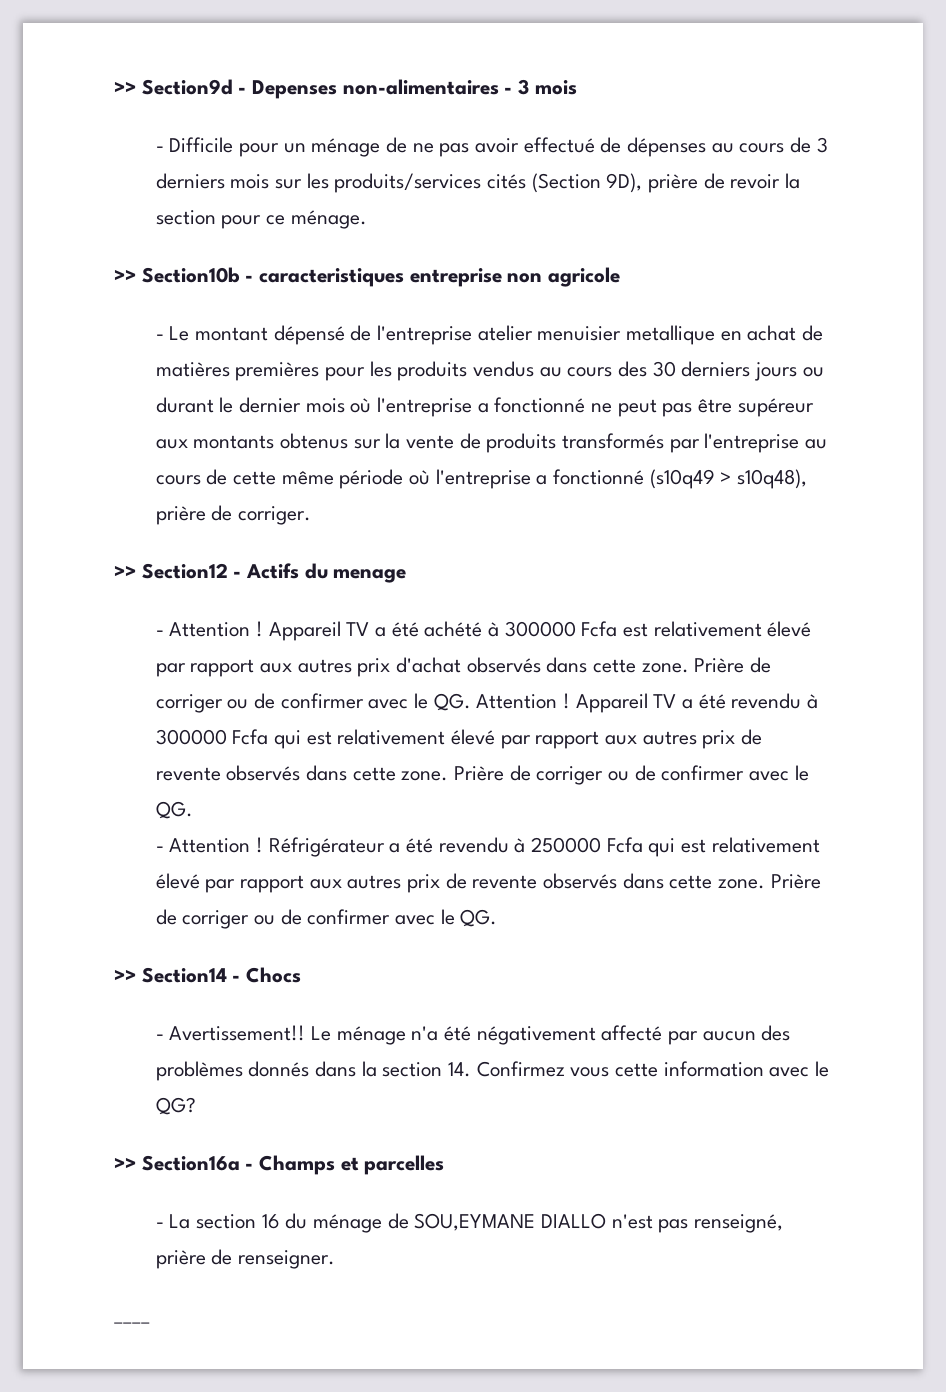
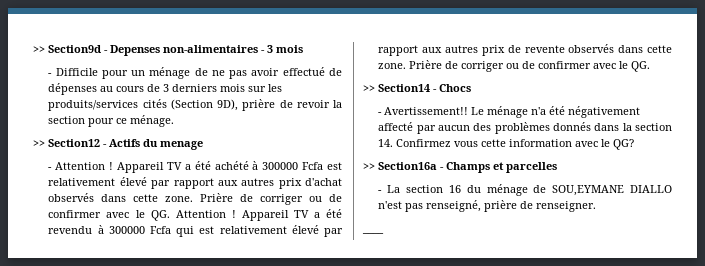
- >> Section10b - caracteristiques entreprise non agricole
- - Le montant dépensé de l'entreprise atelier menuisier metallique en achat de matières premières pour les produits vendus au cours des 30 derniers jours ou durant le dernier mois où l'entreprise a fonctionné ne peut pas être supéreur aux montants obtenus sur la vente de produits transformés par l'entreprise au cours de cette même période où l'entreprise a fonctionné (s10q49 > s10q48), prière de corriger.
- - Attention ! Réfrigérateur a été revendu à 250000 Fcfa qui est relativement élevé par rapport aux autres prix de revente observés dans cette zone. Prière de corriger ou de confirmer avec le QG.

